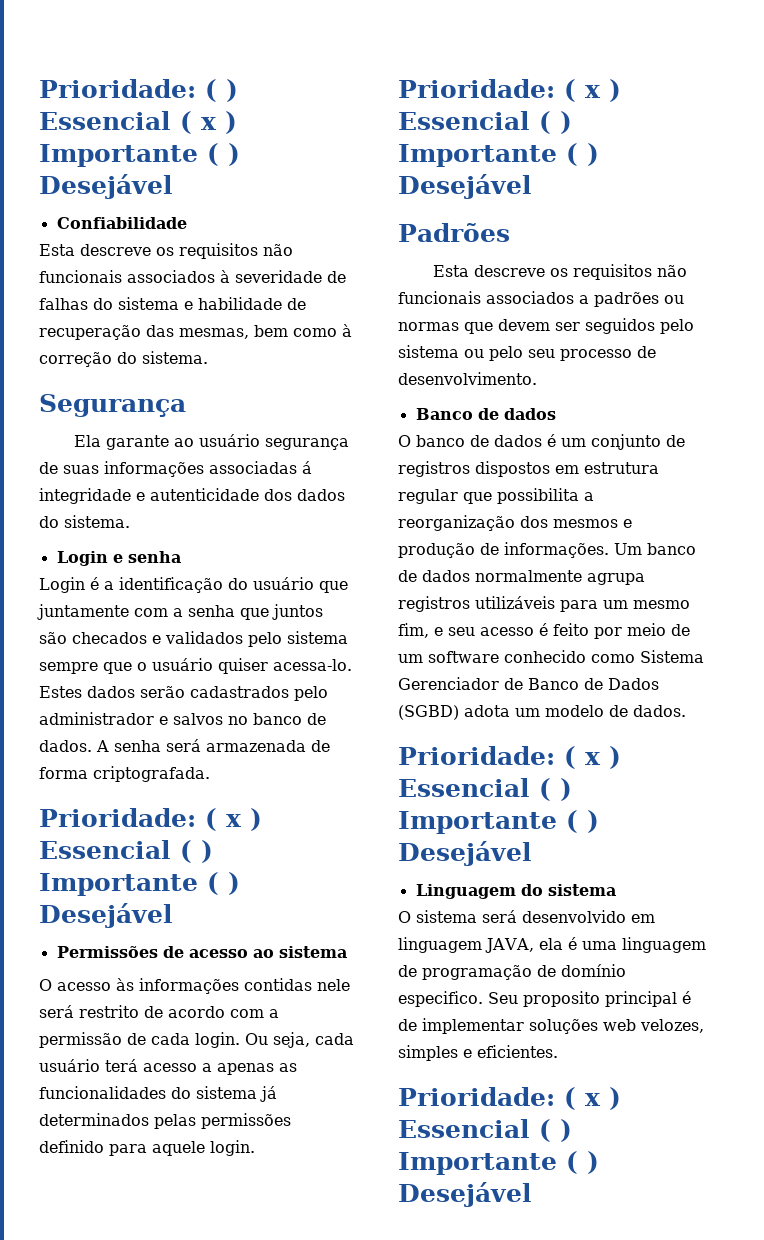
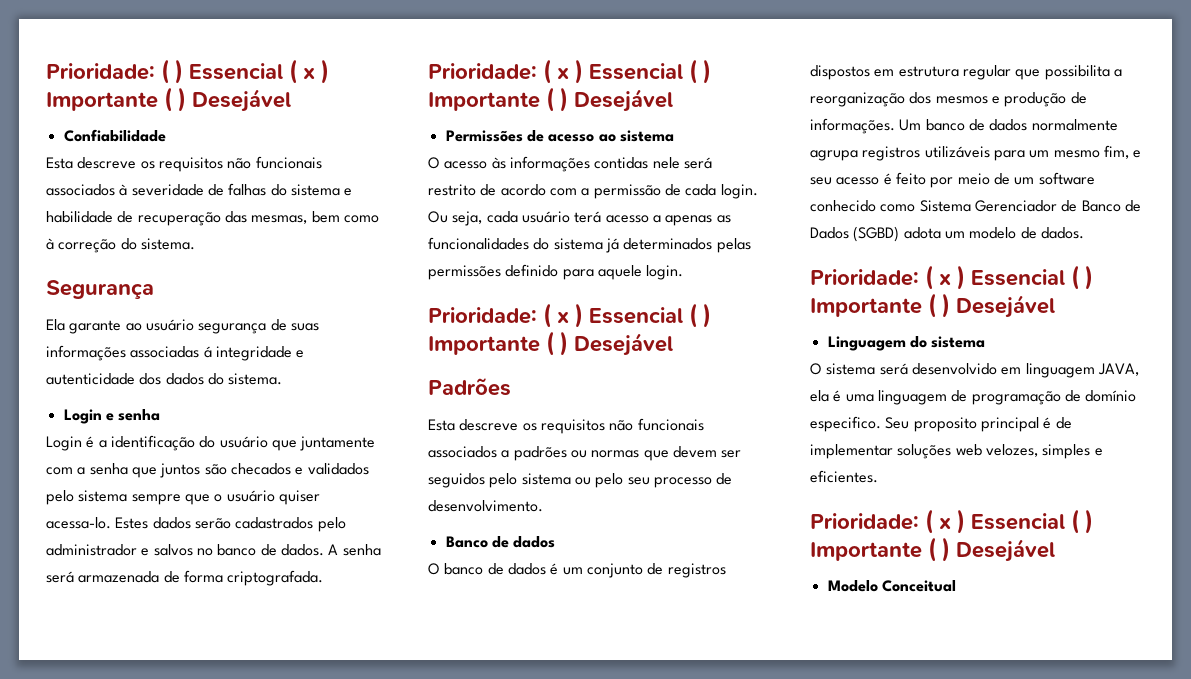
+ Modelo Conceitual

